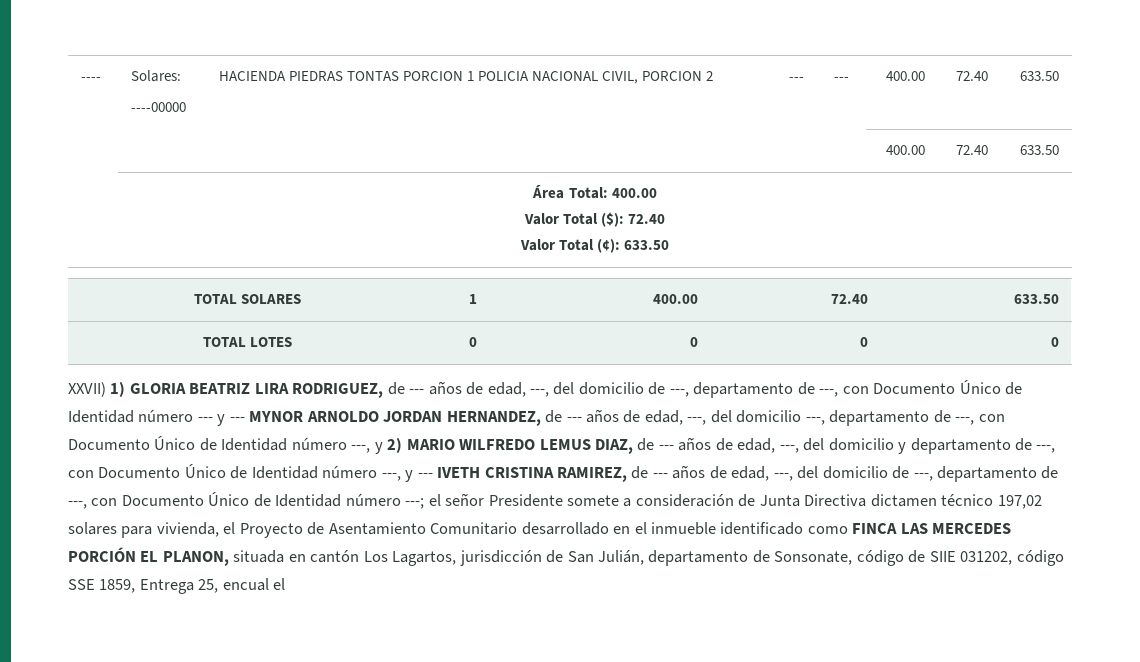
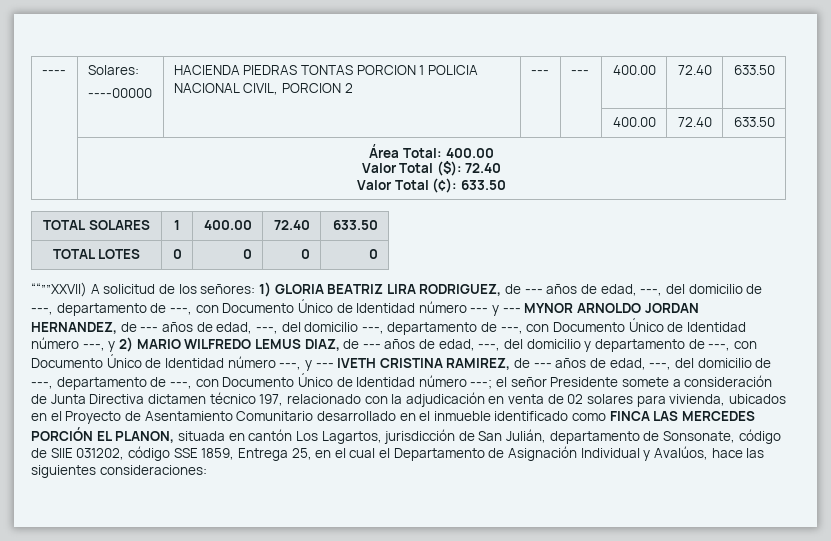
- XXVII) 1) GLORIA BEATRIZ LIRA RODRIGUEZ, de --- años de edad, ---, del domicilio de ---, departamento de ---, con Documento Único de Identidad número --- y --- MYNOR ARNOLDO JORDAN HERNANDEZ, de --- años de edad, ---, del domicilio ---, departamento de ---, con Documento Único de Identidad número ---, y 2) MARIO WILFREDO LEMUS DIAZ, de --- años de edad, ---, del domicilio y departamento de ---, con Documento Único de Identidad número ---, y --- IVETH CRISTINA RAMIREZ, de --- años de edad, ---, del domicilio de ---, departamento de ---, con Documento Único de Identidad número ---;
+ ““””XXVII) A solicitud de los señores: 1) GLORIA BEATRIZ LIRA RODRIGUEZ, de --- años de edad, ---, del domicilio de ---, departamento de ---, con Documento Único de Identidad número --- y --- MYNOR ARNOLDO JORDAN HERNANDEZ, de --- años de edad, ---, del domicilio ---, departamento de ---, con Documento Único de Identidad número ---, y 2) MARIO WILFREDO LEMUS DIAZ, de --- años de edad, ---, del domicilio y departamento de ---, con Documento Único de Identidad número ---, y --- IVETH CRISTINA RAMIREZ, de --- años de edad, ---, del domicilio de ---, departamento de ---, con Documento Único de Identidad número ---;
- el señor Presidente somete a consideración de Junta Directiva dictamen técnico 197,02 solares para vivienda, el Proyecto de Asentamiento Comunitario desarrollado en el inmueble identificado como FINCA LAS MERCEDES PORCIÓN EL PLANON, situada en cantón Los Lagartos, jurisdicción de San Julián, departamento de Sonsonate, código de SIIE 031202, código SSE 1859, Entrega 25, encual el
+ el señor Presidente somete a consideración de Junta Directiva dictamen técnico 197, relacionado con la adjudicación en venta de 02 solares para vivienda, ubicados en el Proyecto de Asentamiento Comunitario desarrollado en el inmueble identificado como FINCA LAS MERCEDES PORCIÓN EL PLANON, situada en cantón Los Lagartos, jurisdicción de San Julián, departamento de Sonsonate, código de SIIE 031202, código SSE 1859, Entrega 25, en el cual el Departamento de Asignación Individual y Avalúos, hace las siguientes consideraciones:

